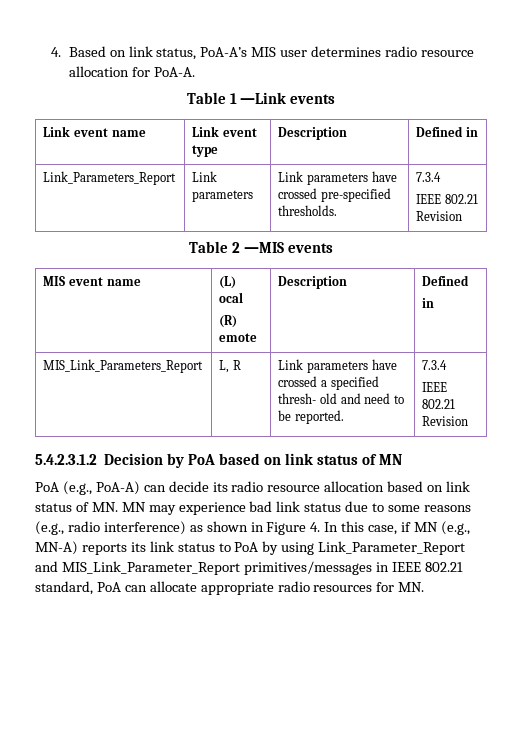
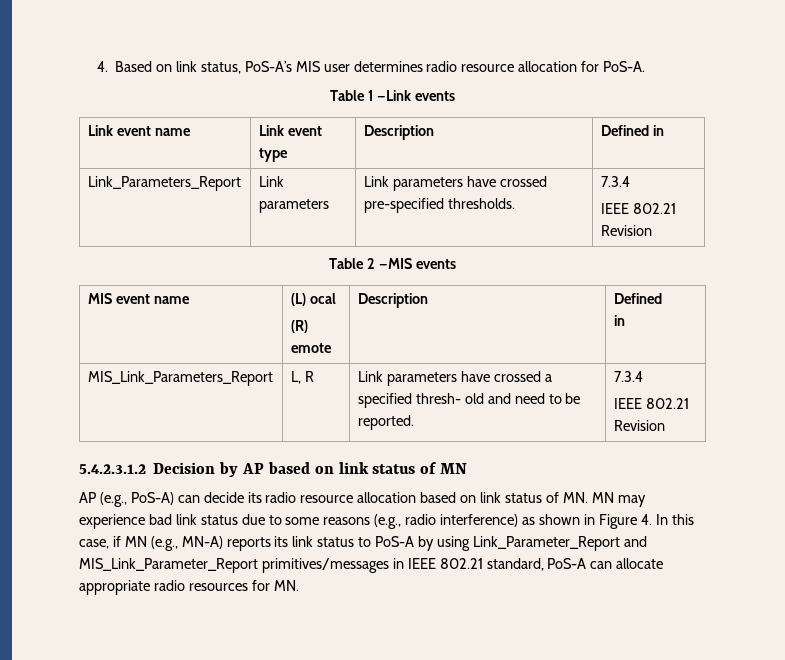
- 4. Based on link status, PoA-A’s MIS user determines radio resource allocation for PoA-A.
+ 4. Based on link status, PoS-A’s MIS user determines radio resource allocation for PoS-A.
- 5.4.2.3.1.2 Decision by PoA based on link status of MN
+ 5.4.2.3.1.2 Decision by AP based on link status of MN
- PoA (e.g., PoA-A) can decide its radio resource allocation based on link status of MN. MN may experience bad link status due to some reasons (e.g., radio interference) as shown in Figure 4. In this case, if MN (e.g., MN-A) reports its link status to PoA by using Link_Parameter_Report and MIS_Link_Parameter_Report primitives/messages in IEEE 802.21 standard, PoA can allocate appropriate radio resources for MN.
+ AP (e.g., PoS-A) can decide its radio resource allocation based on link status of MN. MN may experience bad link status due to some reasons (e.g., radio interference) as shown in Figure 4. In this case, if MN (e.g., MN-A) reports its link status to PoS-A by using Link_Parameter_Report and MIS_Link_Parameter_Report primitives/messages in IEEE 802.21 standard, PoS-A can allocate appropriate radio resources for MN.

